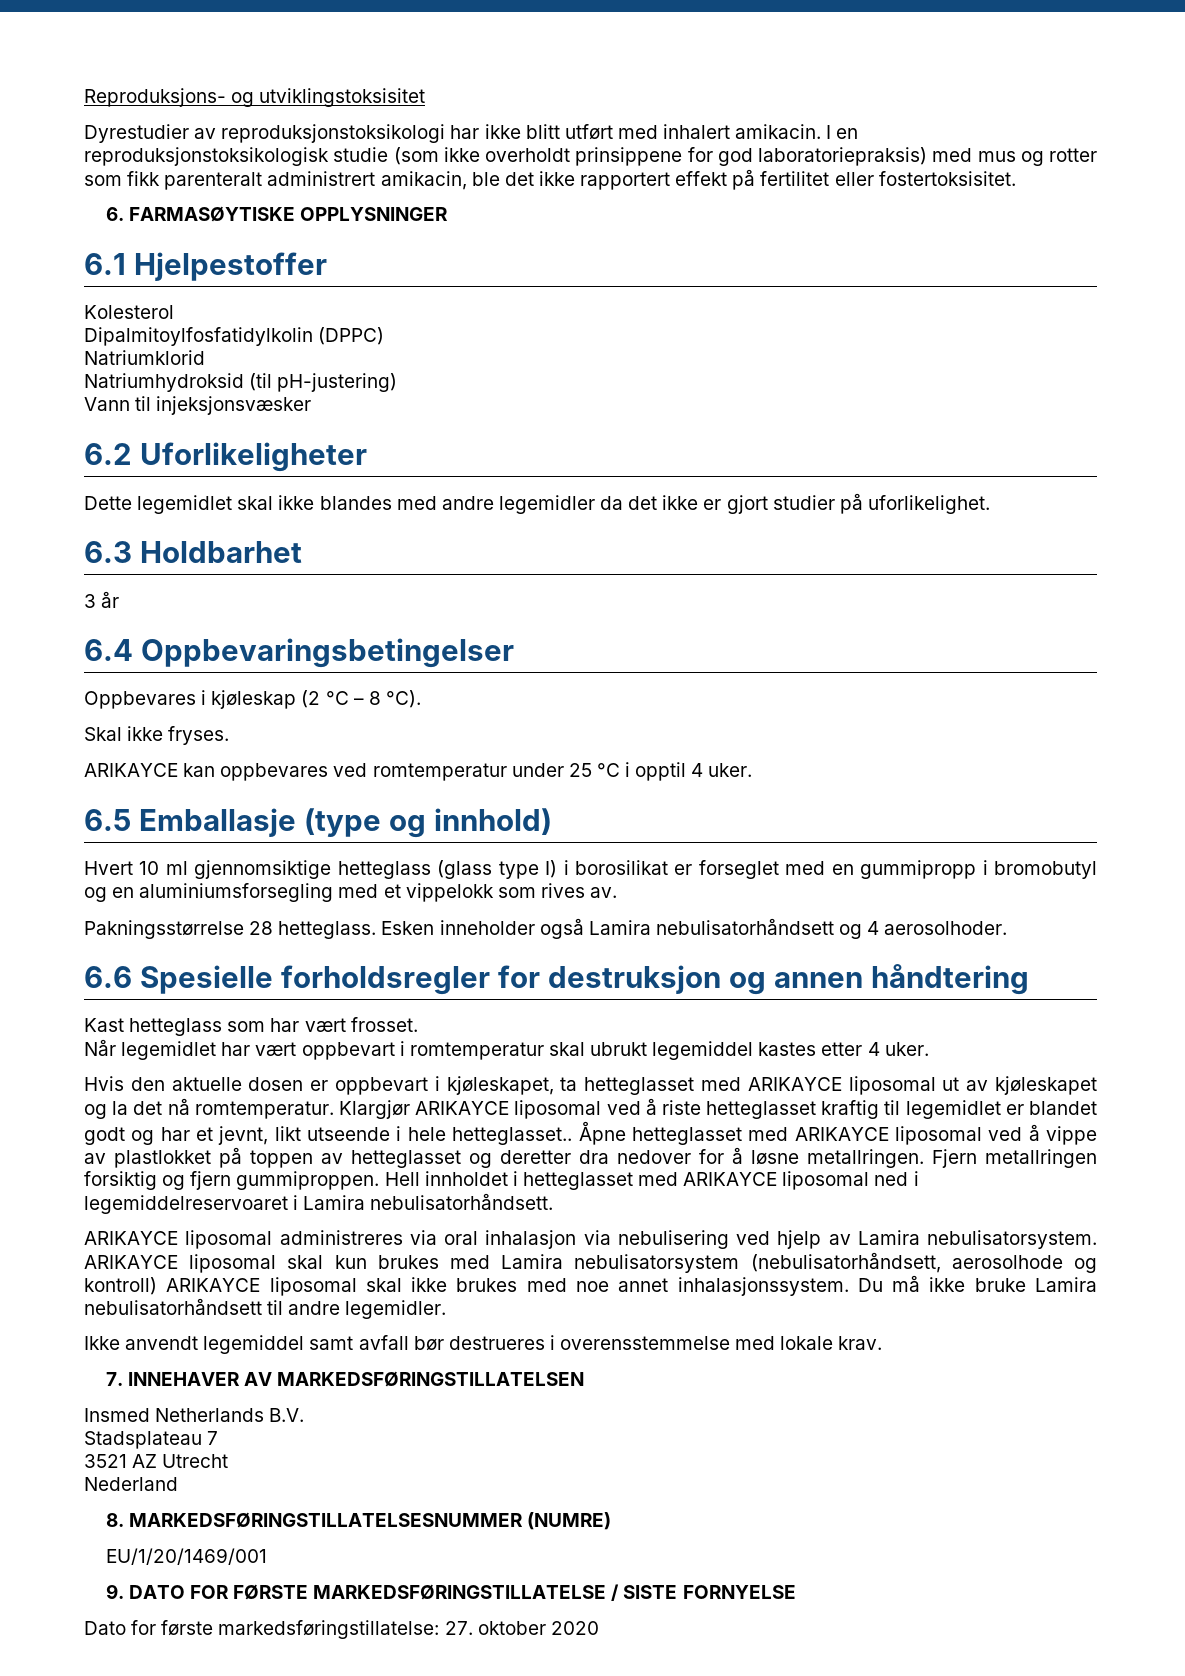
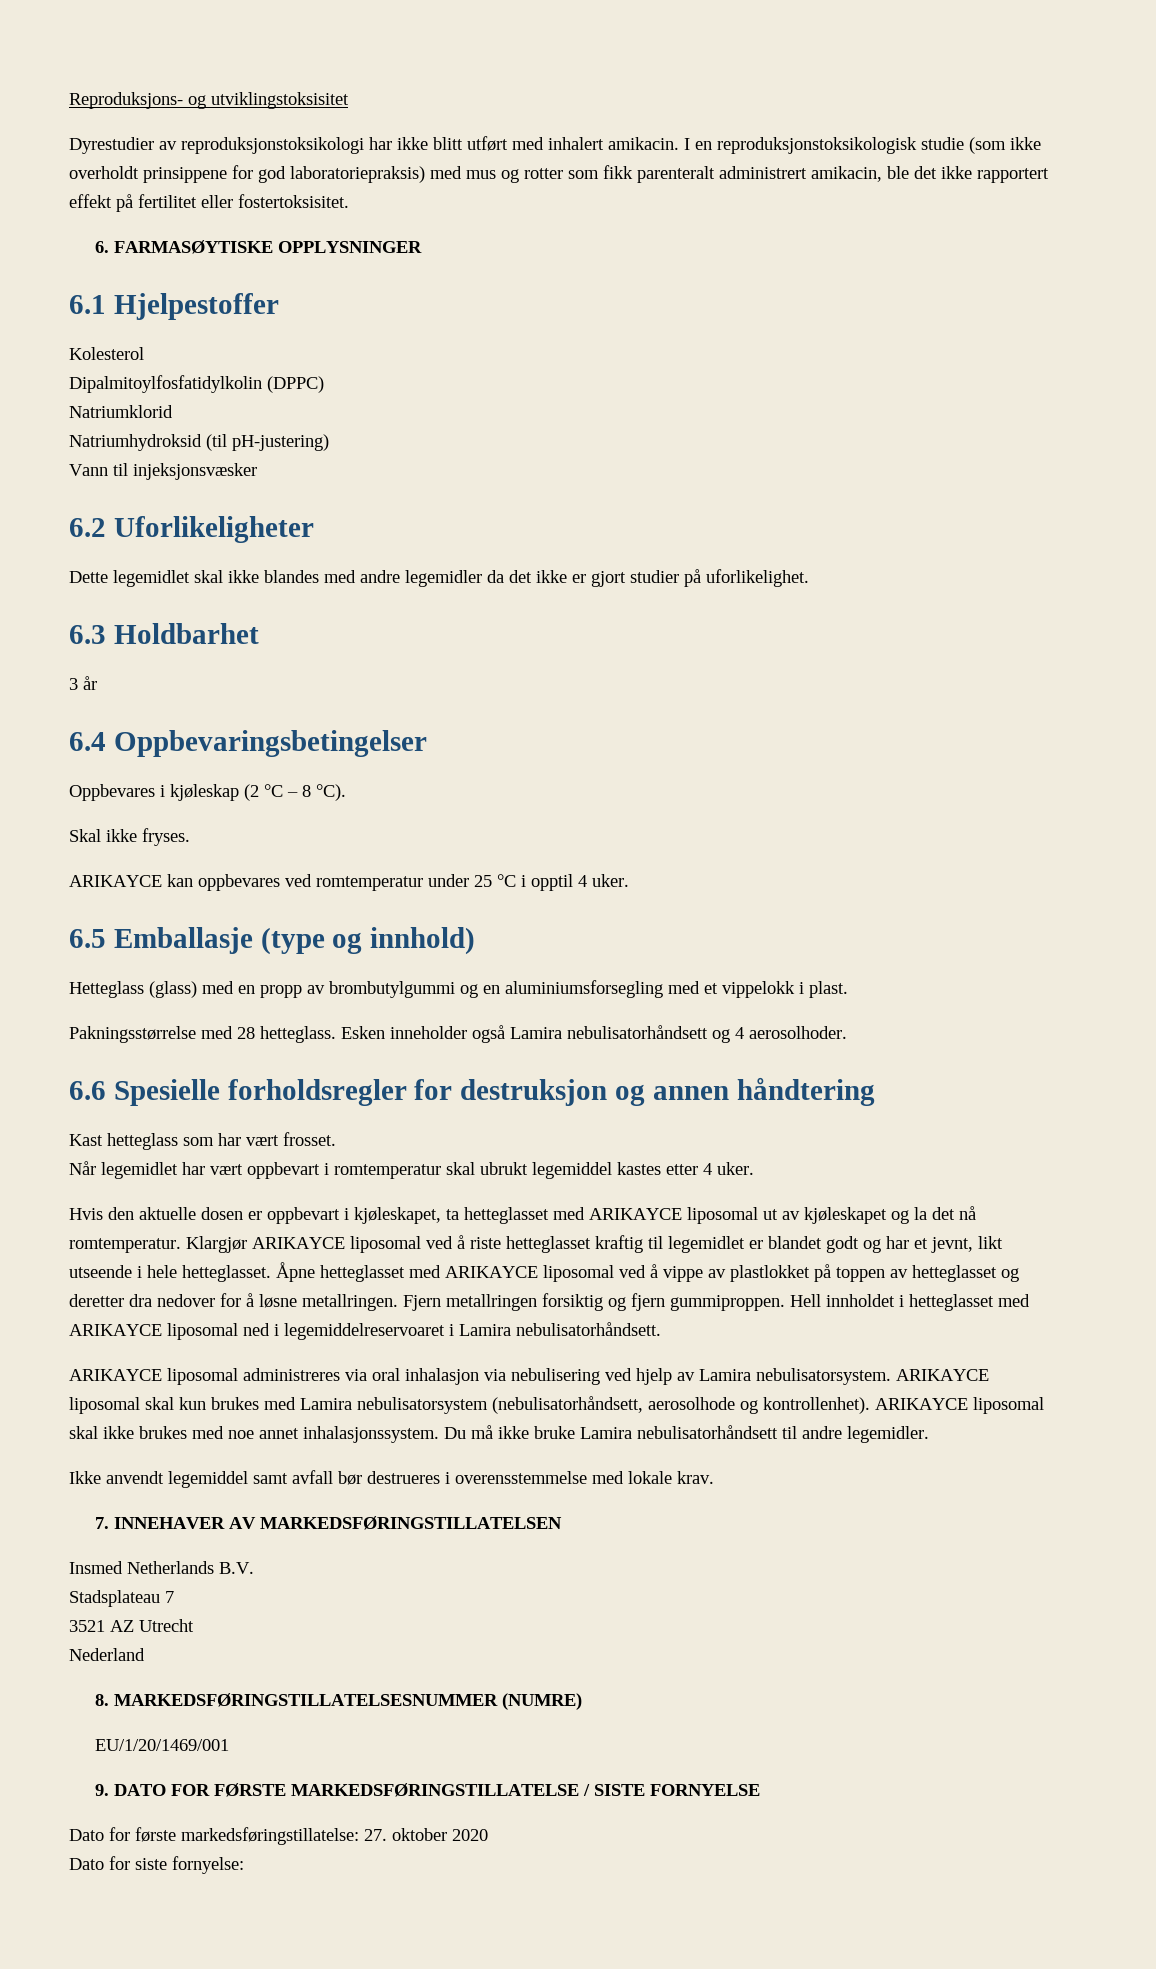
- Hvert 10 ml gjennomsiktige hetteglass (glass type I) i borosilikat er forseglet med en gummipropp i bromobutyl og en aluminiumsforsegling med et vippelokk som rives av.
+ Hetteglass (glass) med en propp av brombutylgummi og en aluminiumsforsegling med et vippelokk i plast.
- Pakningsstørrelse 28 hetteglass.
+ Pakningsstørrelse med 28 hetteglass.
- Klargjør ARIKAYCE liposomal ved å riste hetteglasset kraftig til legemidlet er blandet godt og har et jevnt, likt utseende i hele hetteglasset..
+ Klargjør ARIKAYCE liposomal ved å riste hetteglasset kraftig til legemidlet er blandet godt og har et jevnt, likt utseende i hele hetteglasset.
- ARIKAYCE liposomal skal kun brukes med Lamira nebulisatorsystem (nebulisatorhåndsett, aerosolhode og kontroll) ARIKAYCE liposomal skal ikke brukes med noe annet inhalasjonssystem.
+ ARIKAYCE liposomal skal kun brukes med Lamira nebulisatorsystem (nebulisatorhåndsett, aerosolhode og kontrollenhet). ARIKAYCE liposomal skal ikke brukes med noe annet inhalasjonssystem.
+ Dato for siste fornyelse:

